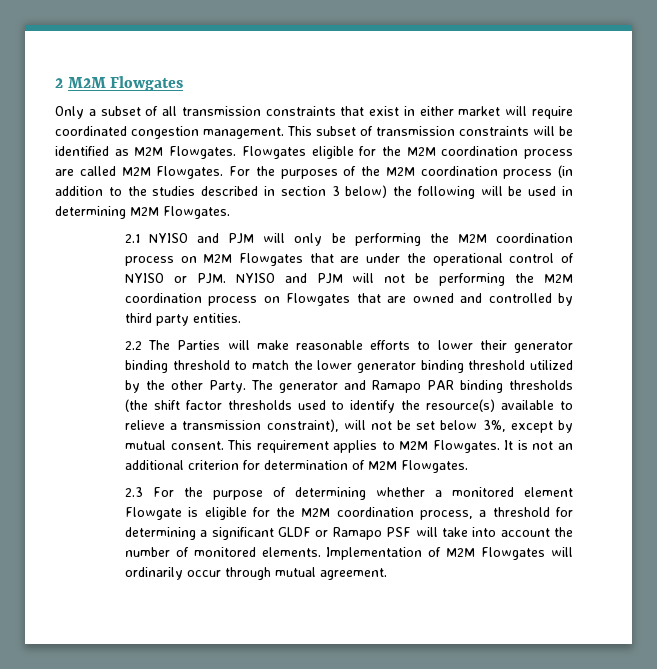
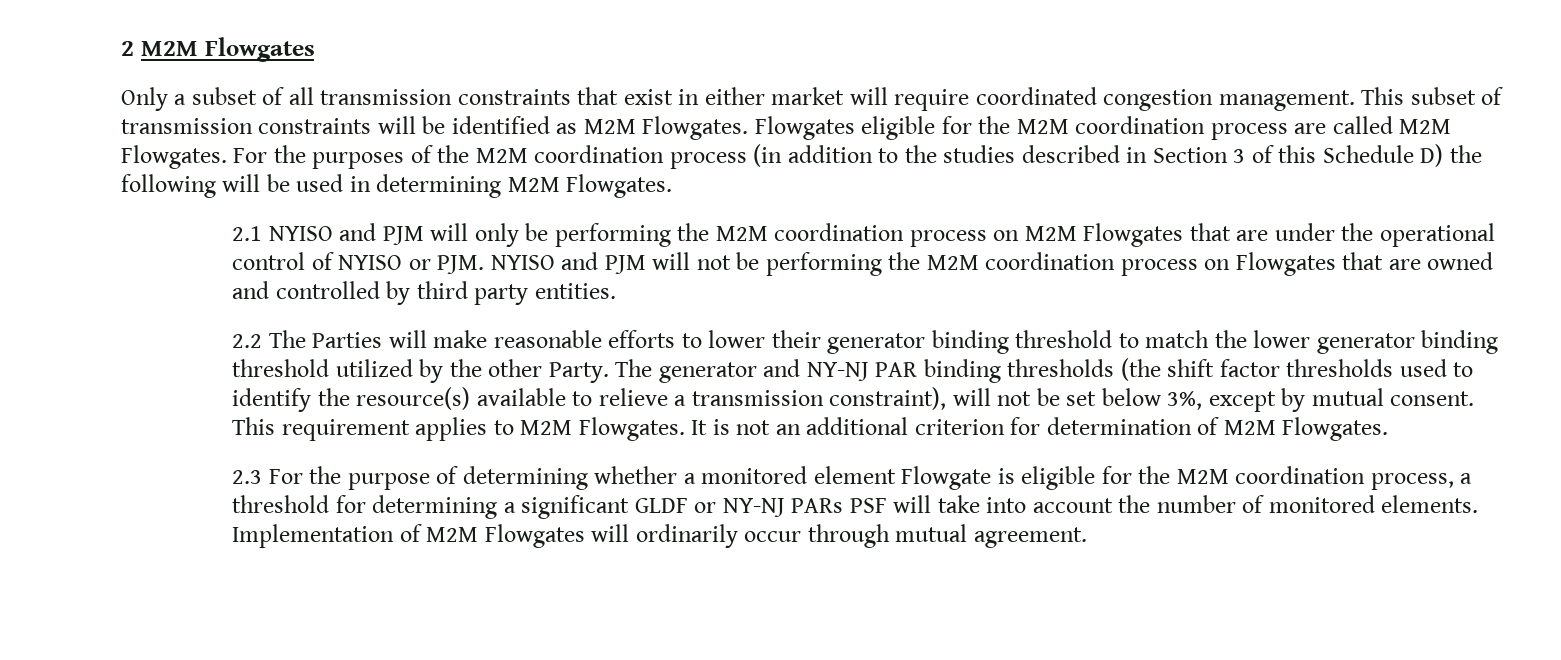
- For the purposes of the M2M coordination process (in addition to the studies described in section 3 below) the following will be used in determining M2M Flowgates.
+ For the purposes of the M2M coordination process (in addition to the studies described in Section 3 of this Schedule D) the following will be used in determining M2M Flowgates.
- The generator and Ramapo PAR binding thresholds (the shift factor thresholds used to identify the resource(s) available to relieve a transmission constraint), will not be set below 3%, except by mutual consent.
+ The generator and NY-NJ PAR binding thresholds (the shift factor thresholds used to identify the resource(s) available to relieve a transmission constraint), will not be set below 3%, except by mutual consent.
- 2.3 For the purpose of determining whether a monitored element Flowgate is eligible for the M2M coordination process, a threshold for determining a significant GLDF or Ramapo PSF will take into account the number of monitored elements.
+ 2.3 For the purpose of determining whether a monitored element Flowgate is eligible for the M2M coordination process, a threshold for determining a significant GLDF or NY-NJ PARs PSF will take into account the number of monitored elements.

